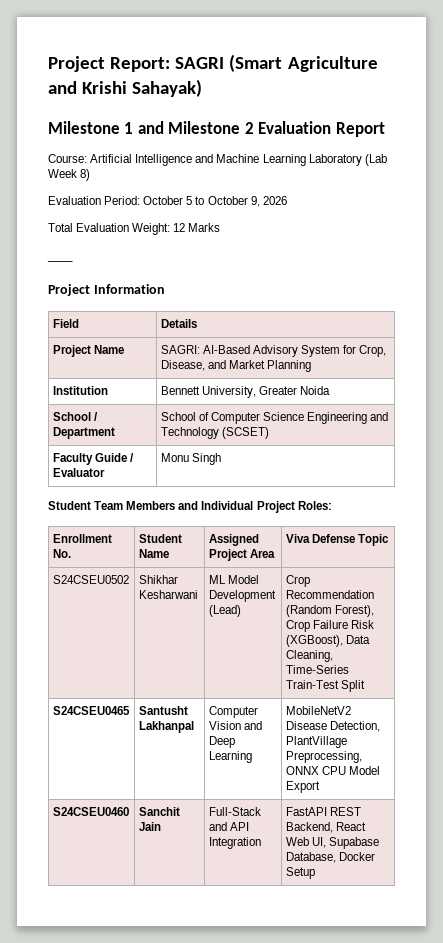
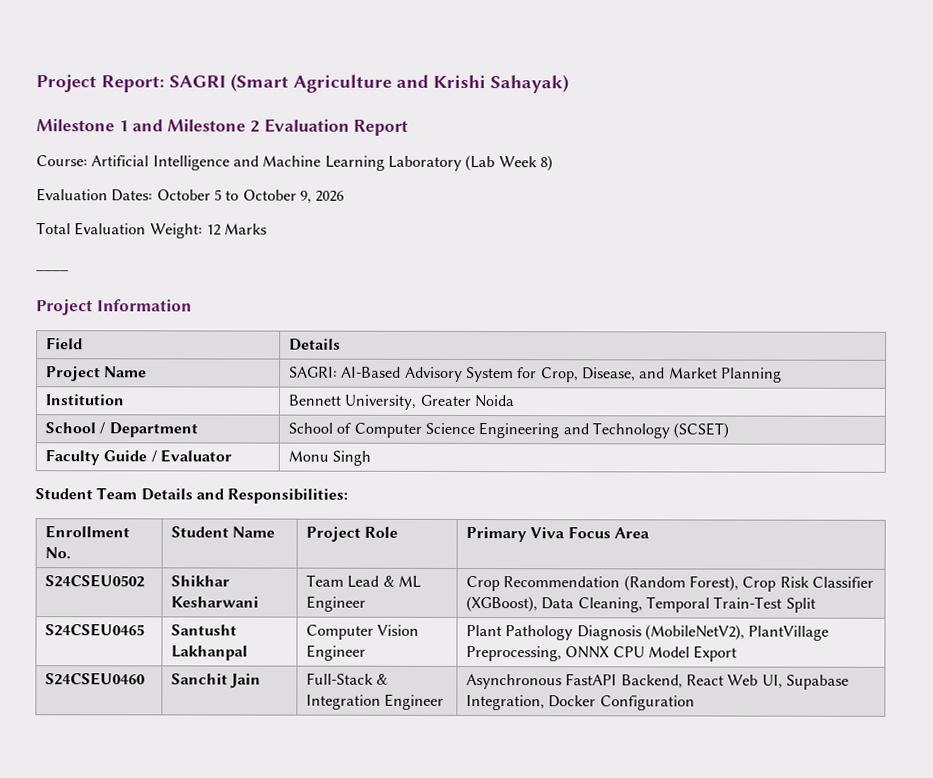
- Evaluation Period: October 5 to October 9, 2026
+ Evaluation Dates: October 5 to October 9, 2026
- Student Team Members and Individual Project Roles:
+ Student Team Details and Responsibilities:
- Enrollment No. | Student Name | Assigned Project Area | Viva Defense Topic
- S24CSEU0502 | Shikhar Kesharwani | ML Model Development (Lead) | Crop Recommendation (Random Forest), Crop Failure Risk (XGBoost), Data Cleaning, Time-Series Train-Test Split
+ Enrollment No. | Student Name | Project Role | Primary Viva Focus Area
+ S24CSEU0502 | Shikhar Kesharwani | Team Lead & ML Engineer | Crop Recommendation (Random Forest), Crop Risk Classifier (XGBoost), Data Cleaning, Temporal Train-Test Split
- S24CSEU0465 | Santusht Lakhanpal | Computer Vision and Deep Learning | MobileNetV2 Disease Detection, PlantVillage Preprocessing, ONNX CPU Model Export
+ S24CSEU0465 | Santusht Lakhanpal | Computer Vision Engineer | Plant Pathology Diagnosis (MobileNetV2), PlantVillage Preprocessing, ONNX CPU Model Export
- S24CSEU0460 | Sanchit Jain | Full-Stack and API Integration | FastAPI REST Backend, React Web UI, Supabase Database, Docker Setup
+ S24CSEU0460 | Sanchit Jain | Full-Stack & Integration Engineer | Asynchronous FastAPI Backend, React Web UI, Supabase Integration, Docker Configuration

